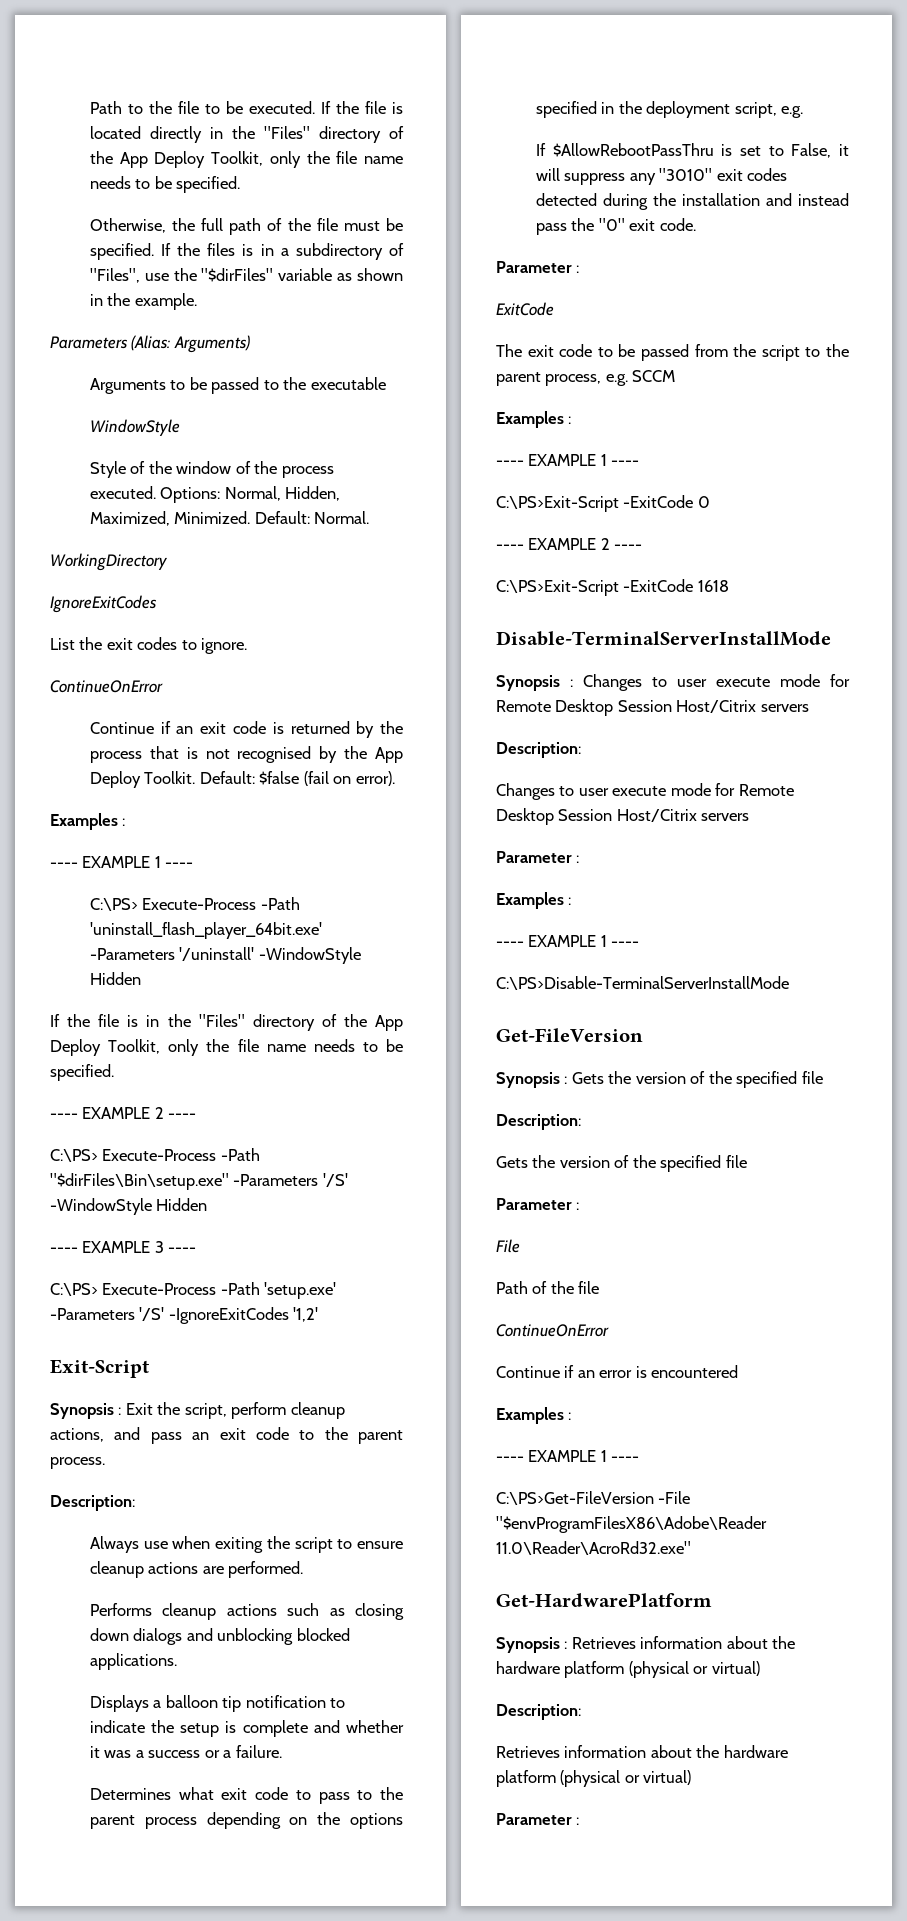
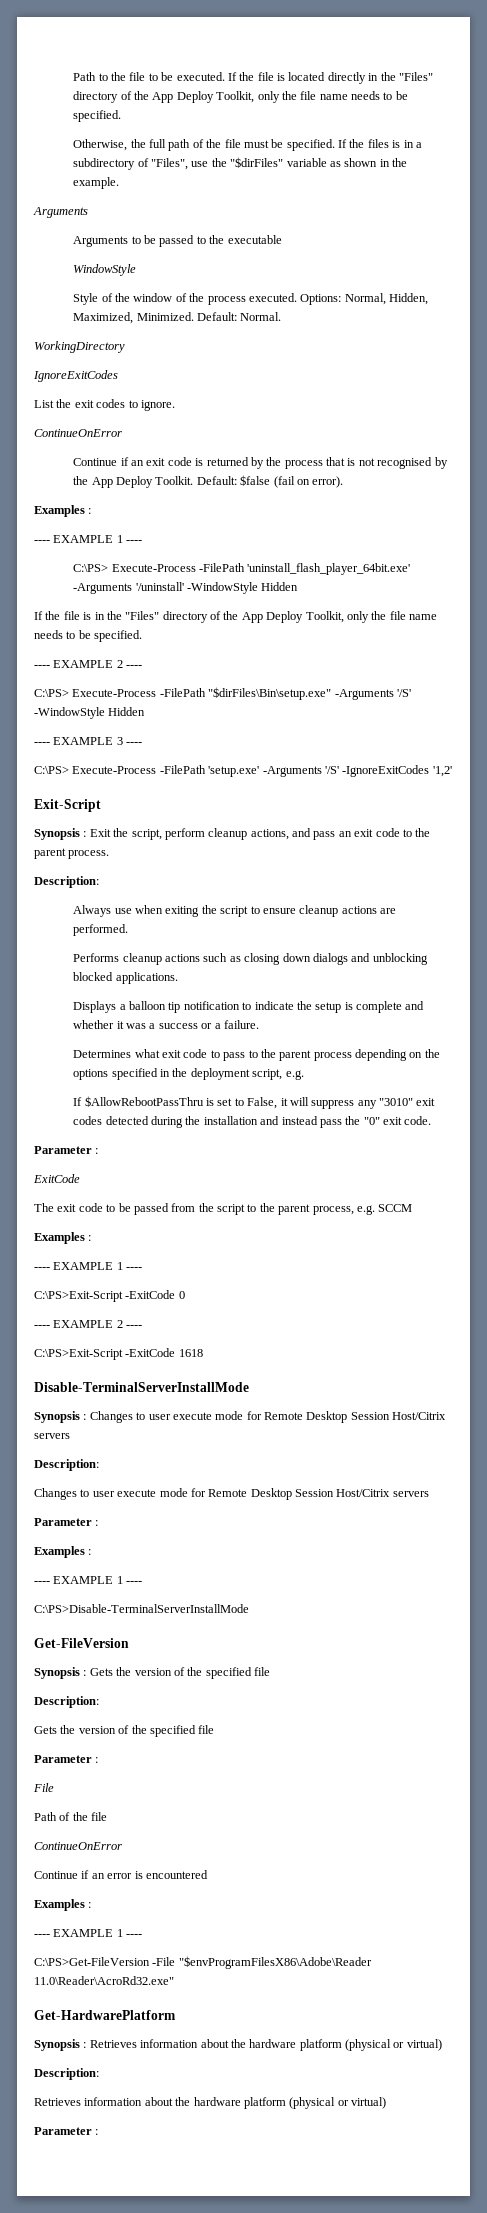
  If the files is in a subdirectory of "Files", use the "$dirFiles" variable as shown in the example.
- Parameters (Alias: Arguments)
+ Arguments
- C:\PS> Execute-Process -Path 'uninstall_flash_player_64bit.exe' -Parameters '/uninstall' -WindowStyle Hidden
+ C:\PS> Execute-Process -FilePath 'uninstall_flash_player_64bit.exe' -Arguments '/uninstall' -WindowStyle Hidden
- C:\PS> Execute-Process -Path "$dirFiles\Bin\setup.exe" -Parameters '/S' -WindowStyle Hidden
+ C:\PS> Execute-Process -FilePath "$dirFiles\Bin\setup.exe" -Arguments '/S' -WindowStyle Hidden
- C:\PS> Execute-Process -Path 'setup.exe' -Parameters '/S' -IgnoreExitCodes '1,2'
+ C:\PS> Execute-Process -FilePath 'setup.exe' -Arguments '/S' -IgnoreExitCodes '1,2'

